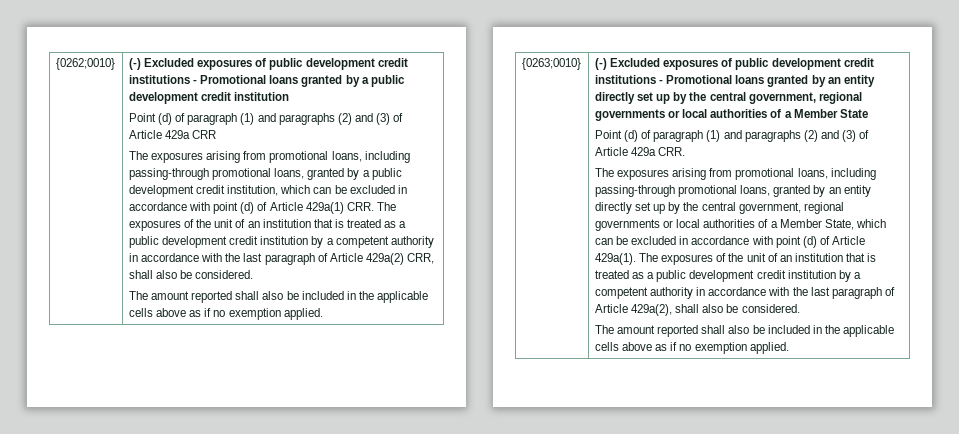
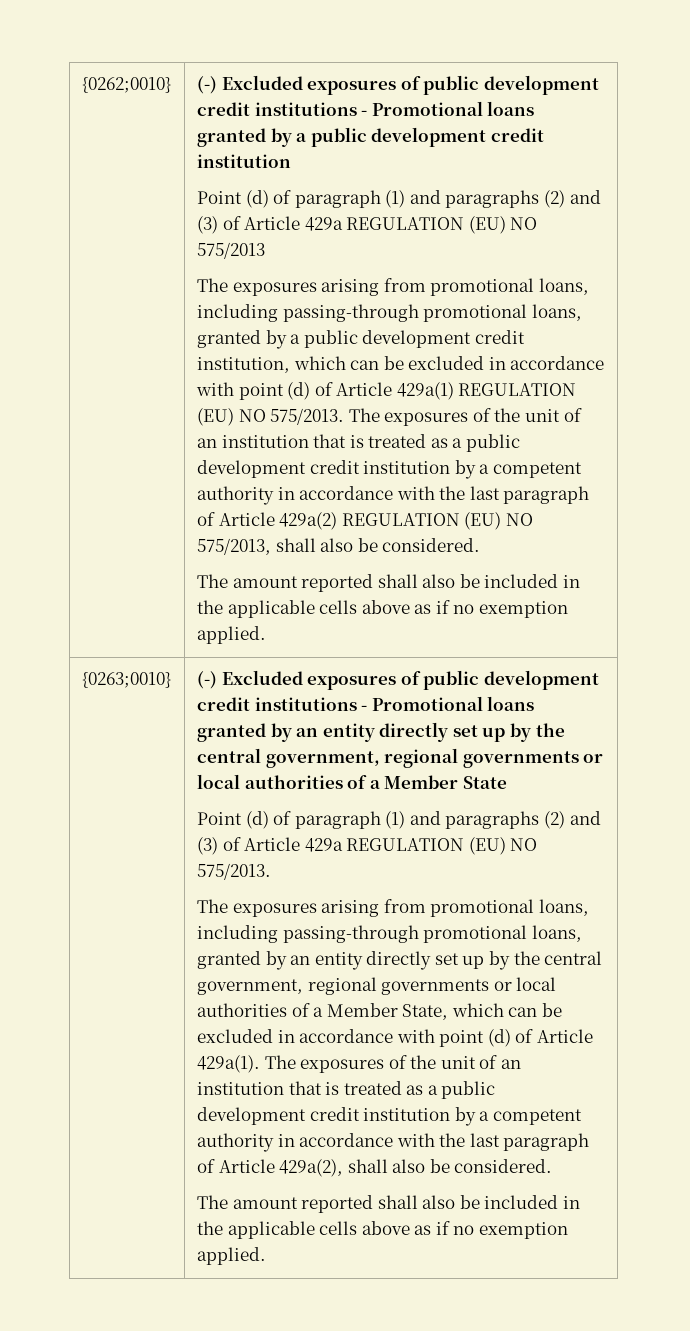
- Point (d) of paragraph (1) and paragraphs (2) and (3) of Article 429a CRR
+ Point (d) of paragraph (1) and paragraphs (2) and (3) of Article 429a REGULATION (EU) NO 575/2013
- The exposures arising from promotional loans, including passing-through promotional loans, granted by a public development credit institution, which can be excluded in accordance with point (d) of Article 429a(1) CRR. The exposures of the unit of an institution that is treated as a public development credit institution by a competent authority in accordance with the last paragraph of Article 429a(2) CRR, shall also be considered.
+ The exposures arising from promotional loans, including passing-through promotional loans, granted by a public development credit institution, which can be excluded in accordance with point (d) of Article 429a(1) REGULATION (EU) NO 575/2013. The exposures of the unit of an institution that is treated as a public development credit institution by a competent authority in accordance with the last paragraph of Article 429a(2) REGULATION (EU) NO 575/2013, shall also be considered.
- Point (d) of paragraph (1) and paragraphs (2) and (3) of Article 429a CRR.
+ Point (d) of paragraph (1) and paragraphs (2) and (3) of Article 429a REGULATION (EU) NO 575/2013.

